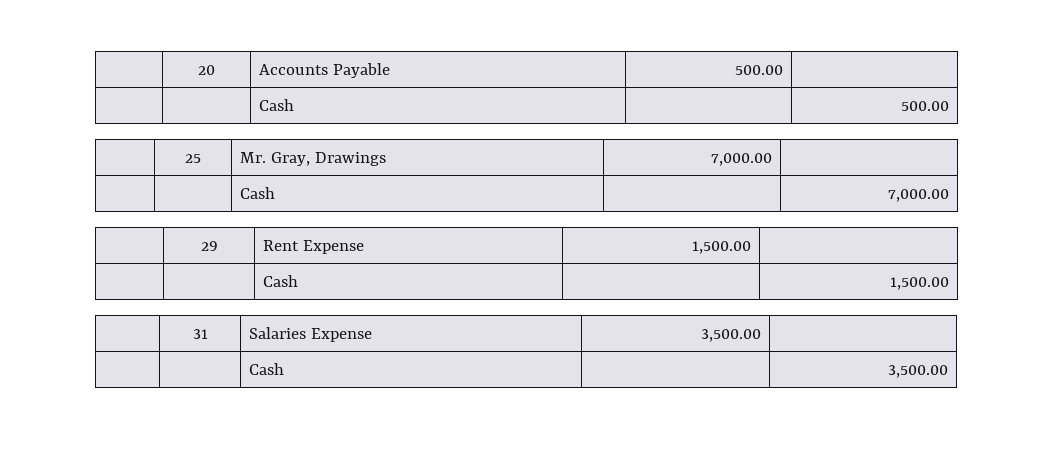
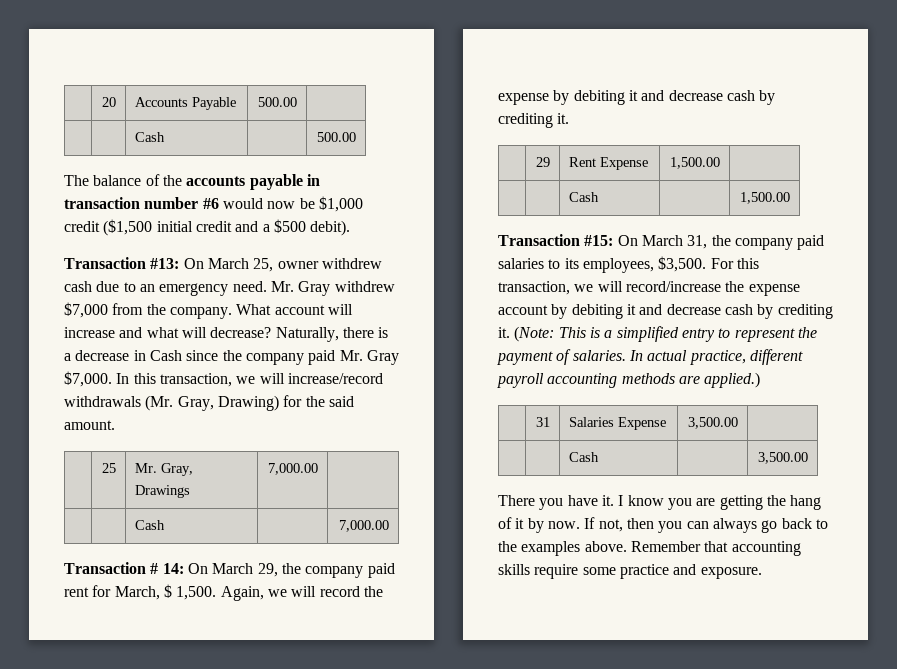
+ The balance of the accounts payable in transaction number #6 would now be $1,000 credit ($1,500 initial credit and a $500 debit).
+ Transaction #13: On March 25, owner withdrew cash due to an emergency need. Mr. Gray withdrew $7,000 from the company. What account will increase and what will decrease? Naturally, there is a decrease in Cash since the company paid Mr. Gray $7,000. In this transaction, we will increase/record withdrawals (Mr. Gray, Drawing) for the said amount.
+ Transaction # 14: On March 29, the company paid rent for March, $ 1,500. Again, we will record the expense by debiting it and decrease cash by crediting it.
+ Transaction #15: On March 31, the company paid salaries to its employees, $3,500. For this transaction, we will record/increase the expense account by debiting it and decrease cash by crediting it. (Note: This is a simplified entry to represent the payment of salaries. In actual practice, different payroll accounting methods are applied.)
+ There you have it. I know you are getting the hang of it by now. If not, then you can always go back to the examples above. Remember that accounting skills require some practice and exposure.

